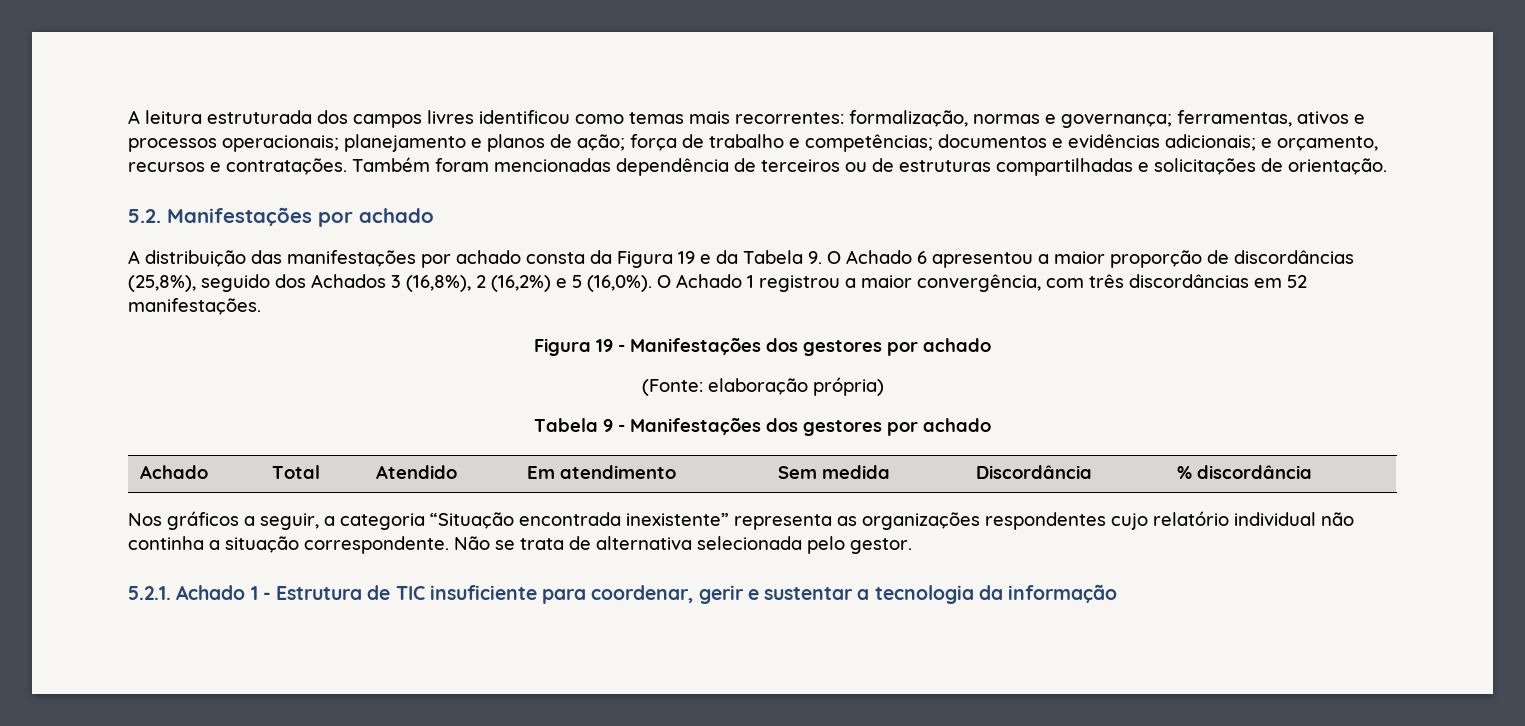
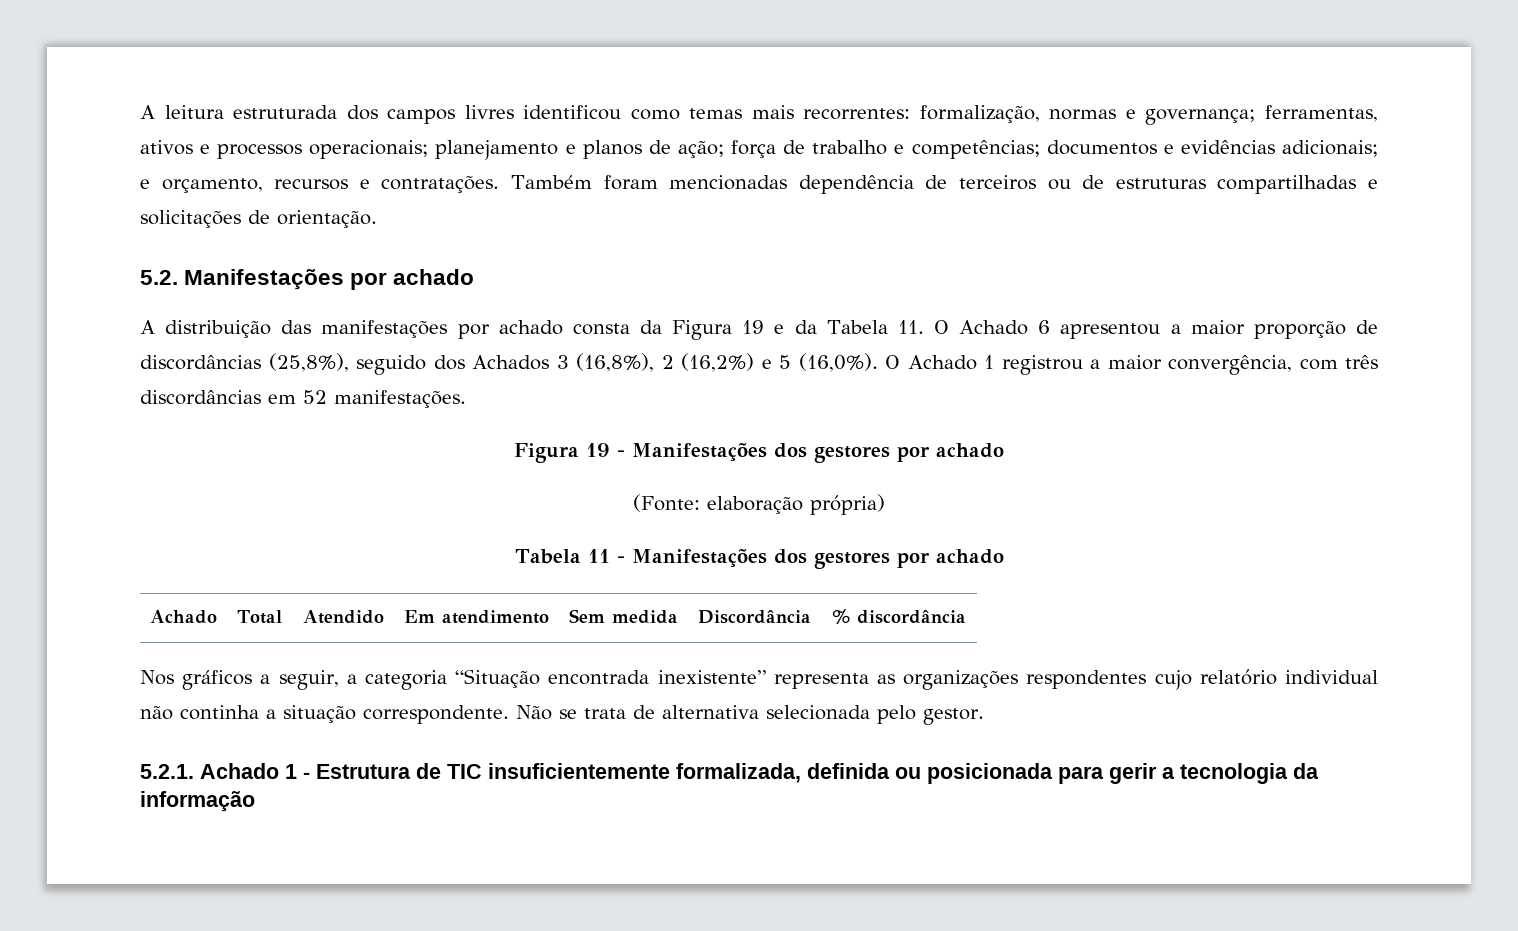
- A distribuição das manifestações por achado consta da Figura 19 e da Tabela 9. O Achado 6 apresentou a maior proporção de discordâncias (25,8%), seguido dos Achados 3 (16,8%), 2 (16,2%) e 5 (16,0%).
+ A distribuição das manifestações por achado consta da Figura 19 e da Tabela 11. O Achado 6 apresentou a maior proporção de discordâncias (25,8%), seguido dos Achados 3 (16,8%), 2 (16,2%) e 5 (16,0%).
- Tabela 9 - Manifestações dos gestores por achado
+ Tabela 11 - Manifestações dos gestores por achado
- 5.2.1. Achado 1 - Estrutura de TIC insuficiente para coordenar, gerir e sustentar a tecnologia da informação
+ 5.2.1. Achado 1 - Estrutura de TIC insuficientemente formalizada, definida ou posicionada para gerir a tecnologia da informação

